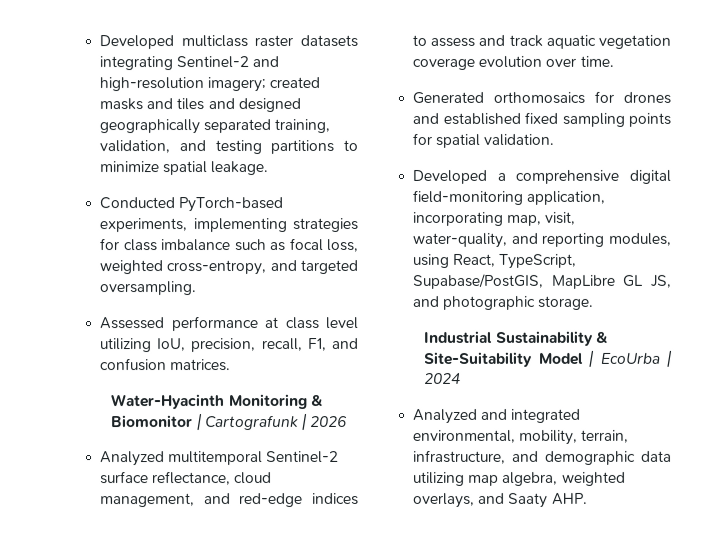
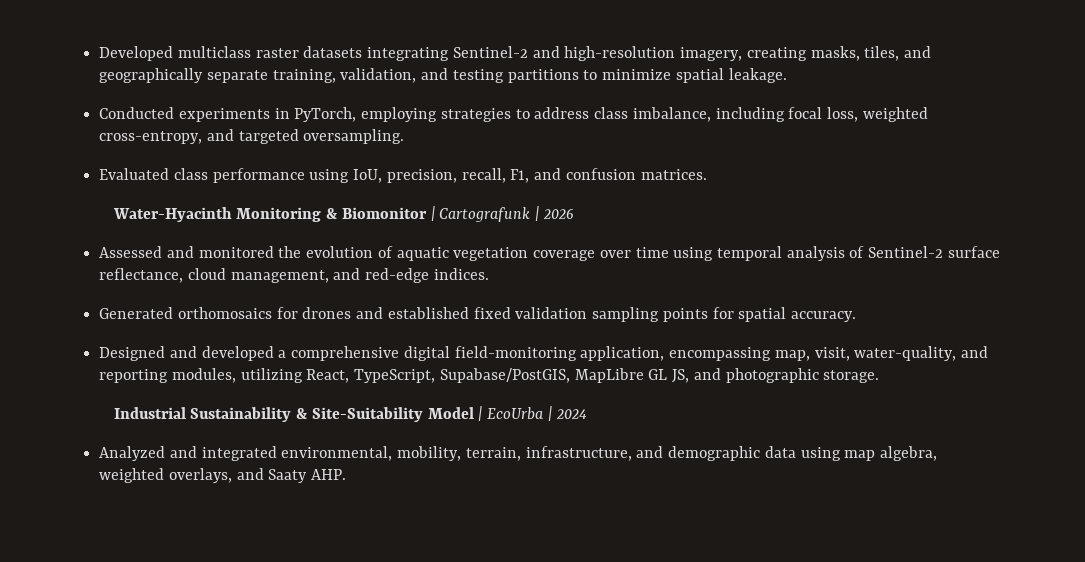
- Developed multiclass raster datasets integrating Sentinel-2 and high-resolution imagery; created masks and tiles and designed geographically separated training, validation, and testing partitions to minimize spatial leakage.
+ Developed multiclass raster datasets integrating Sentinel-2 and high-resolution imagery, creating masks, tiles, and geographically separate training, validation, and testing partitions to minimize spatial leakage.
- Conducted PyTorch-based experiments, implementing strategies for class imbalance such as focal loss, weighted cross-entropy, and targeted oversampling.
+ Conducted experiments in PyTorch, employing strategies to address class imbalance, including focal loss, weighted cross-entropy, and targeted oversampling.
- Assessed performance at class level utilizing IoU, precision, recall, F1, and confusion matrices.
+ Evaluated class performance using IoU, precision, recall, F1, and confusion matrices.
- Analyzed multitemporal Sentinel-2 surface reflectance, cloud management, and red-edge indices to assess and track aquatic vegetation coverage evolution over time.
+ Assessed and monitored the evolution of aquatic vegetation coverage over time using temporal analysis of Sentinel-2 surface reflectance, cloud management, and red-edge indices.
- Generated orthomosaics for drones and established fixed sampling points for spatial validation.
- Developed a comprehensive digital field-monitoring application, incorporating map, visit, water-quality, and reporting modules, using React, TypeScript, Supabase/PostGIS, MapLibre GL JS, and photographic storage.
+ Generated orthomosaics for drones and established fixed validation sampling points for spatial accuracy.
+ Designed and developed a comprehensive digital field-monitoring application, encompassing map, visit, water-quality, and reporting modules, utilizing React, TypeScript, Supabase/PostGIS, MapLibre GL JS, and photographic storage.
- Analyzed and integrated environmental, mobility, terrain, infrastructure, and demographic data utilizing map algebra, weighted overlays, and Saaty AHP.
+ Analyzed and integrated environmental, mobility, terrain, infrastructure, and demographic data using map algebra, weighted overlays, and Saaty AHP.

